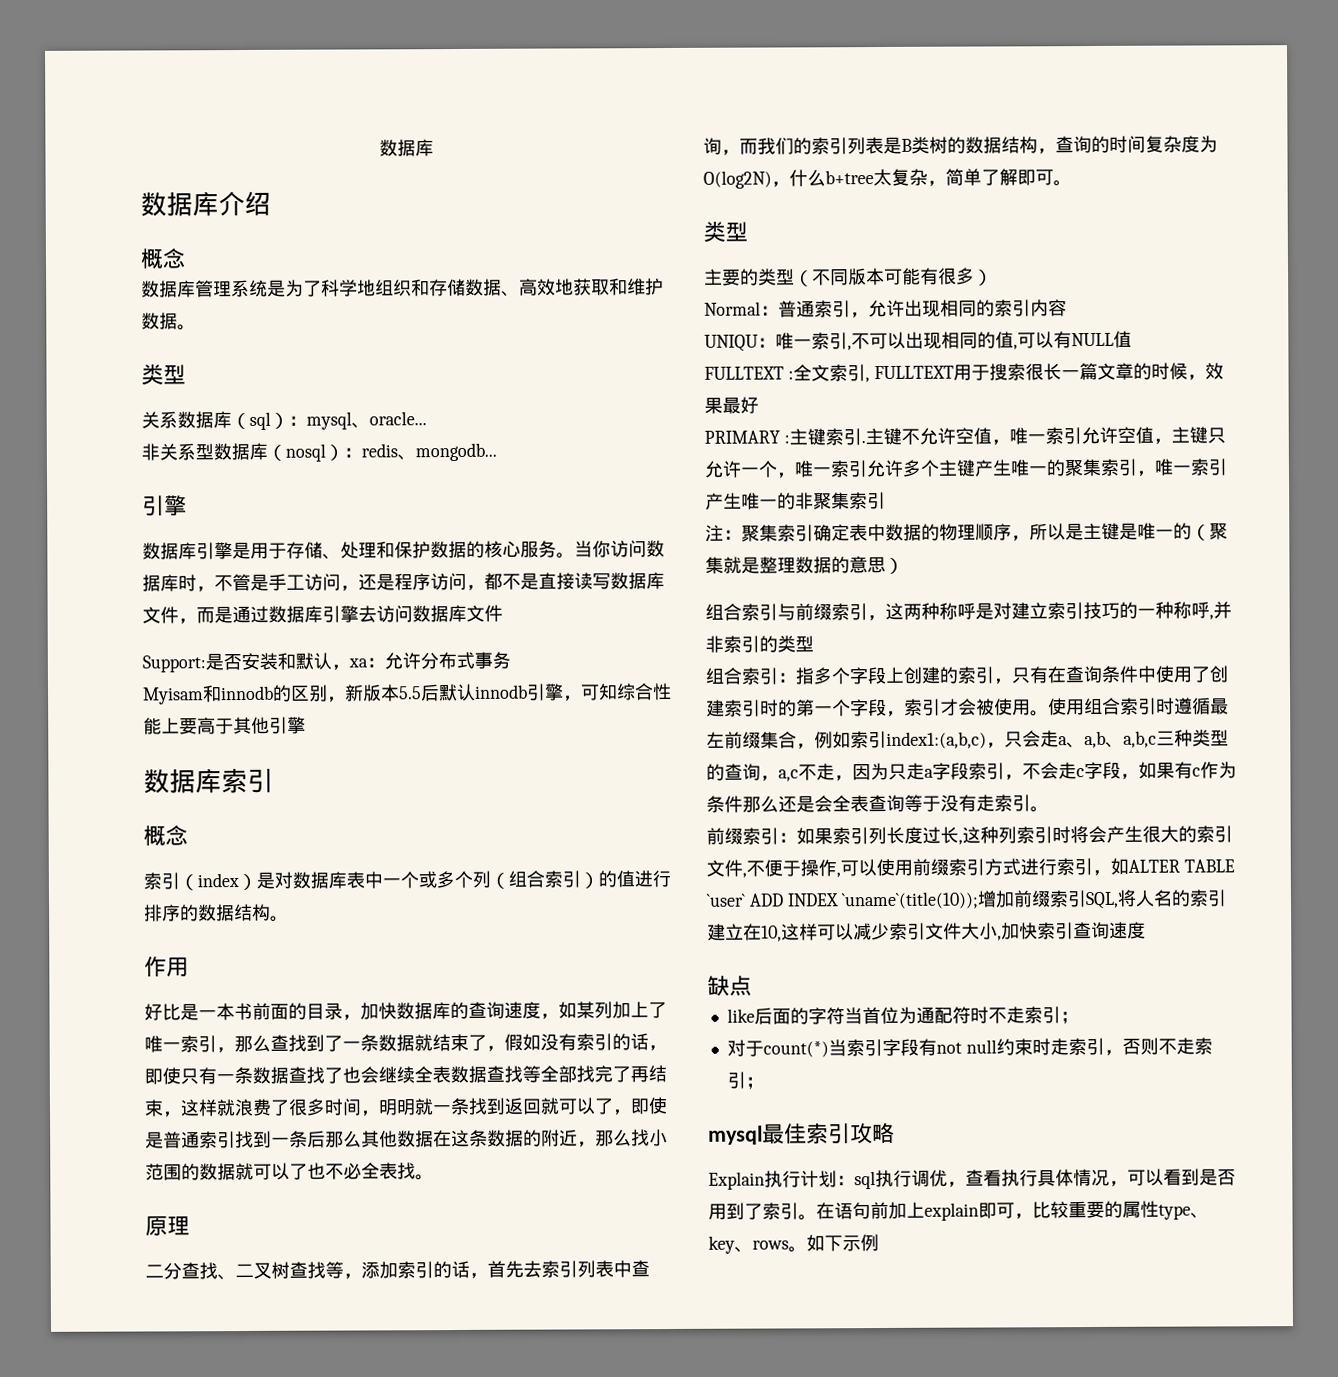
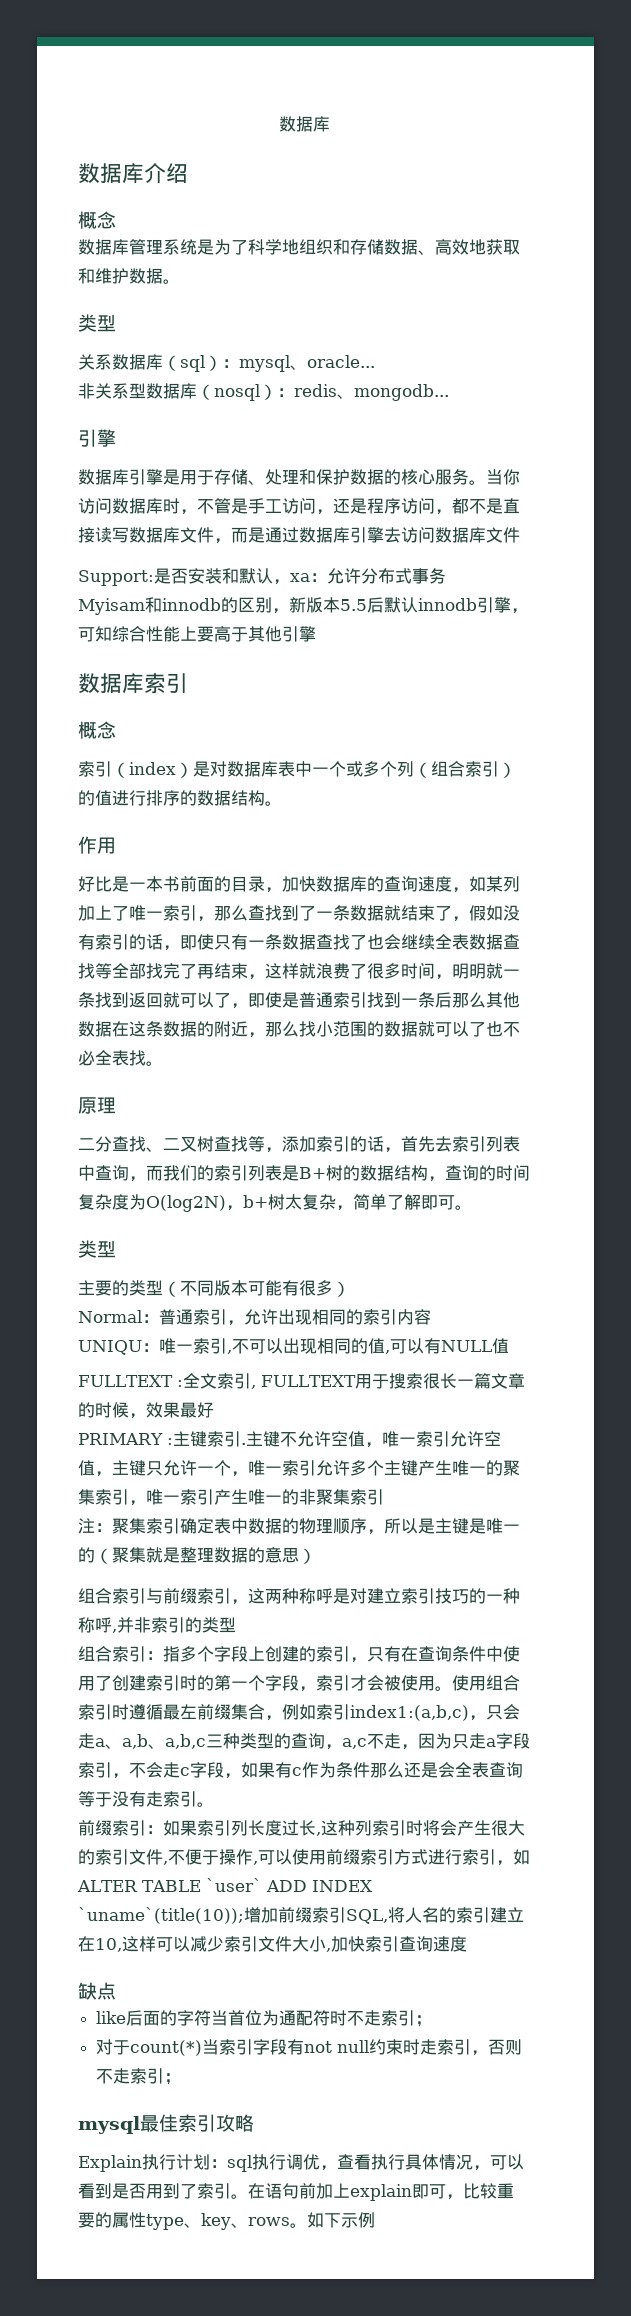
- 二分查找、二叉树查找等，添加索引的话，首先去索引列表中查询，而我们的索引列表是B类树的数据结构，查询的时间复杂度为O(log2N)，什么b+tree太复杂，简单了解即可。
+ 二分查找、二叉树查找等，添加索引的话，首先去索引列表中查询，而我们的索引列表是B+树的数据结构，查询的时间复杂度为O(log2N)，b+树太复杂，简单了解即可。

